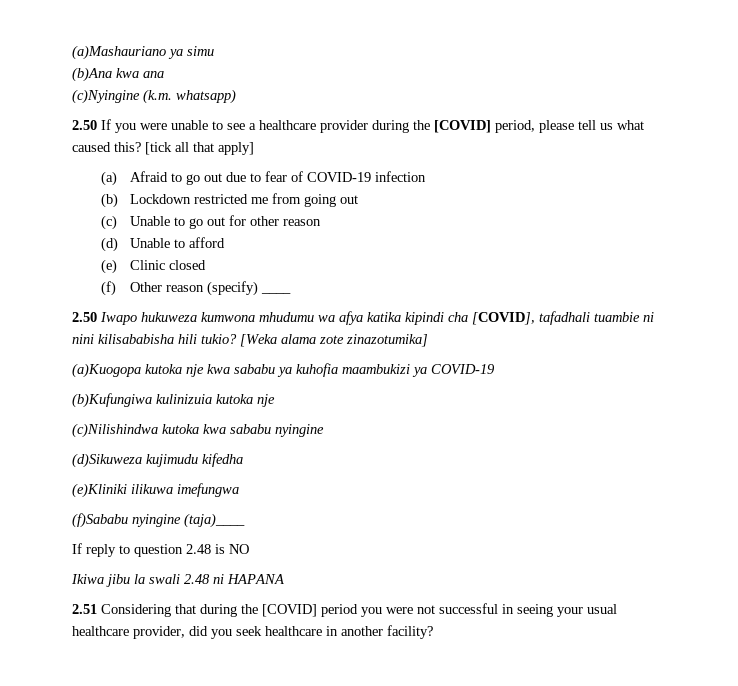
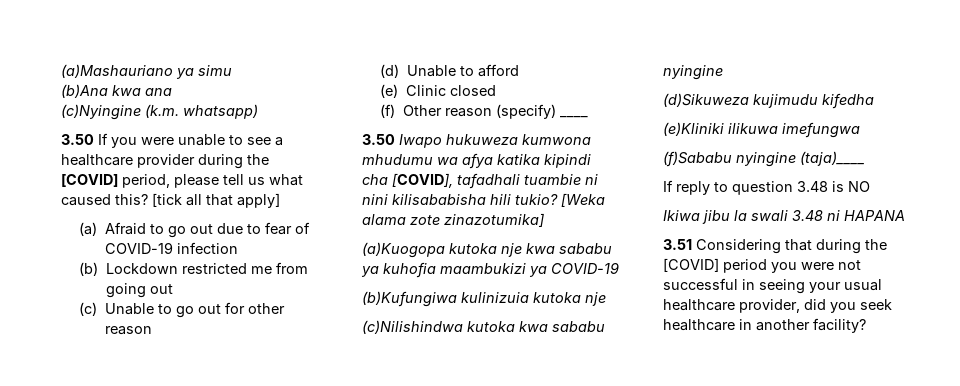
- 2.50 If you were unable to see a healthcare provider during the [COVID] period, please tell us what caused this?
+ 3.50 If you were unable to see a healthcare provider during the [COVID] period, please tell us what caused this?
- 2.50 Iwapo hukuweza kumwona mhudumu wa afya katika kipindi cha [COVID], tafadhali tuambie ni nini kilisababisha hili tukio?
+ 3.50 Iwapo hukuweza kumwona mhudumu wa afya katika kipindi cha [COVID], tafadhali tuambie ni nini kilisababisha hili tukio?
- If reply to question 2.48 is NO
+ If reply to question 3.48 is NO
- Ikiwa jibu la swali 2.48 ni HAPANA
+ Ikiwa jibu la swali 3.48 ni HAPANA
- 2.51 Considering that during the [COVID] period you were not successful in seeing your usual healthcare provider, did you seek healthcare in another facility?
+ 3.51 Considering that during the [COVID] period you were not successful in seeing your usual healthcare provider, did you seek healthcare in another facility?

